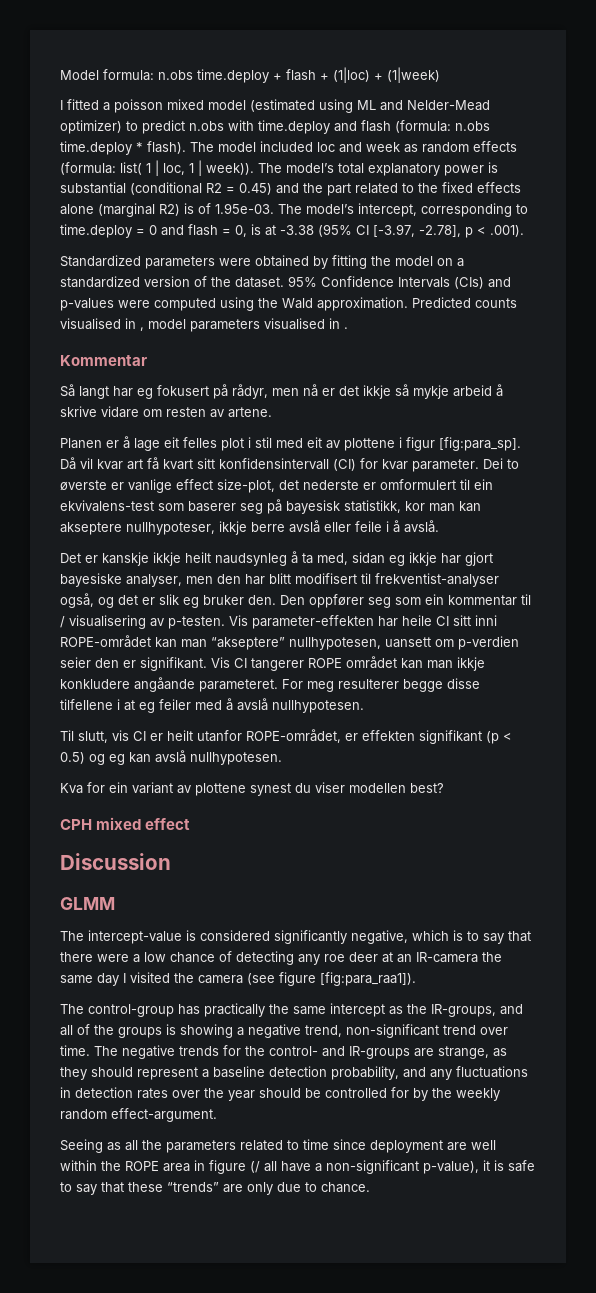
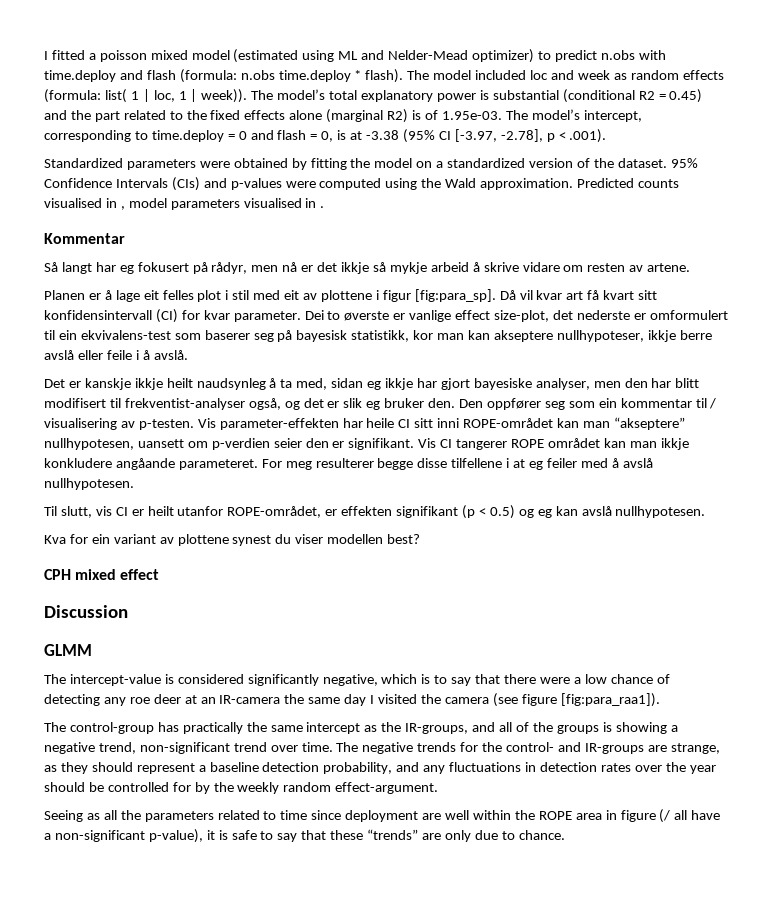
- Model formula: n.obs time.deploy + flash + (1|loc) + (1|week)

